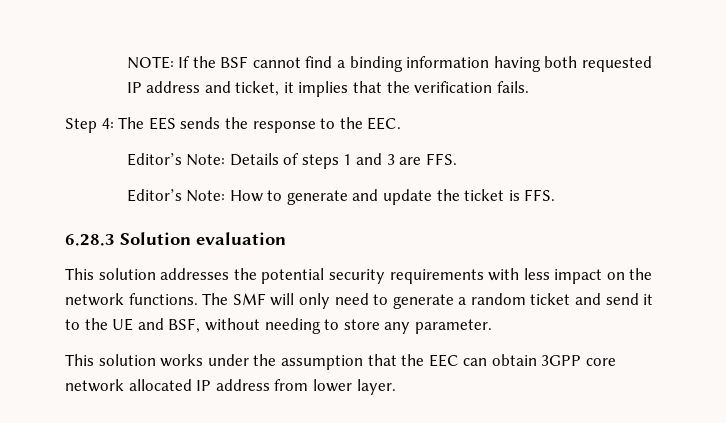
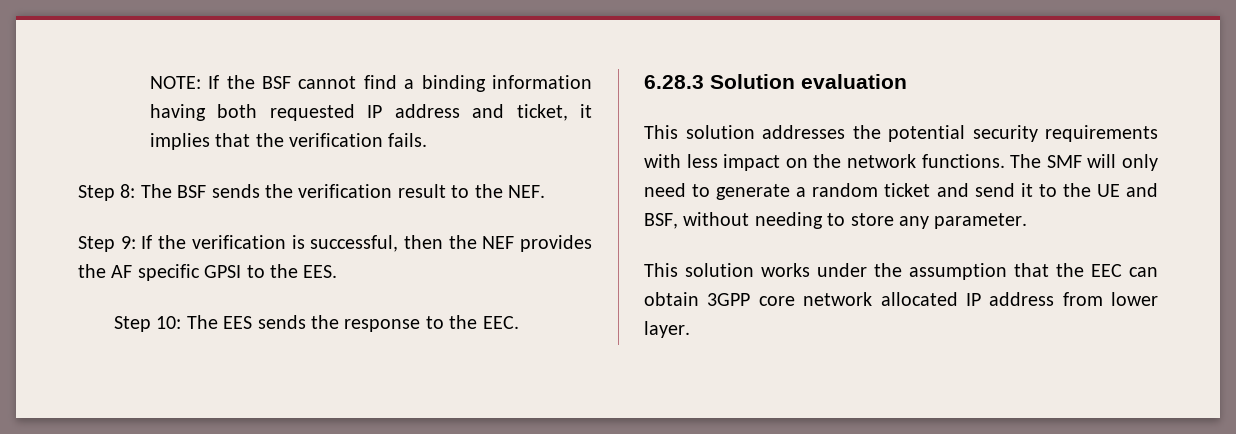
- Step 4: The EES sends the response to the EEC.
+ Step 8: The BSF sends the verification result to the NEF.
+ Step 9: If the verification is successful, then the NEF provides the AF specific GPSI to the EES.
+ Step 10: The EES sends the response to the EEC.
- Editor’s Note: Details of steps 1 and 3 are FFS.
- Editor’s Note: How to generate and update the ticket is FFS.

